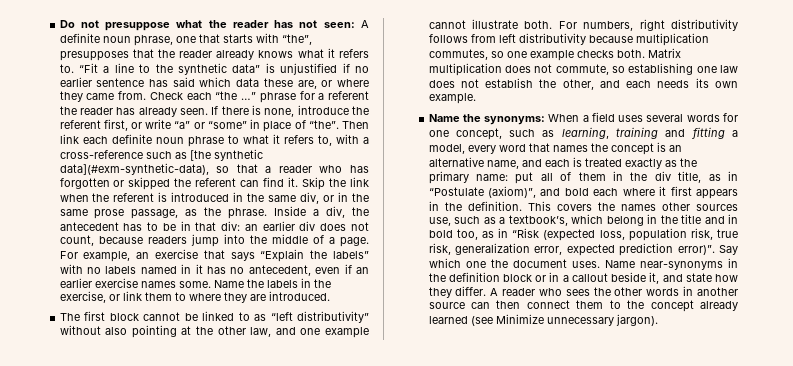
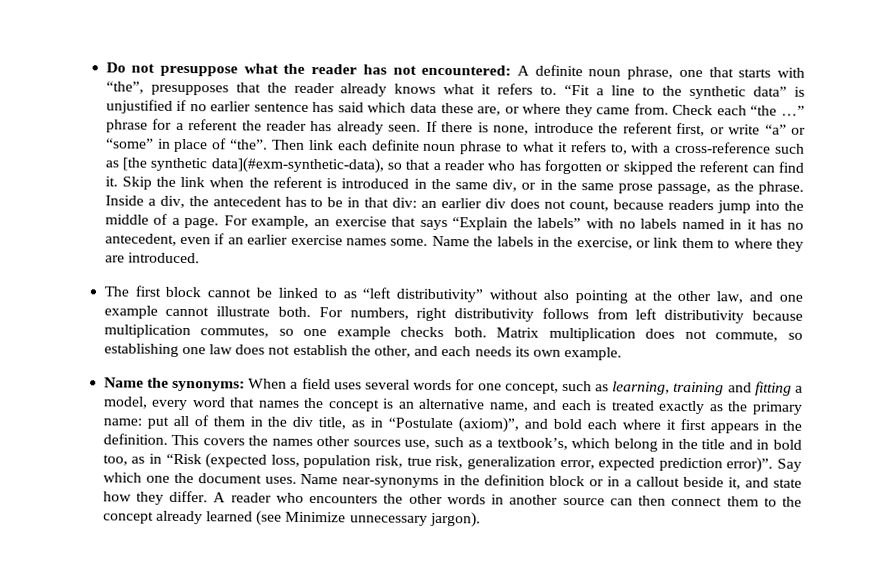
- Do not presuppose what the reader has not seen: A definite noun phrase, one that starts with “the”, presupposes that the reader already knows what it refers to.
+ Do not presuppose what the reader has not encountered: A definite noun phrase, one that starts with “the”, presupposes that the reader already knows what it refers to.
- A reader who sees the other words in another source can then connect them to the concept already learned (see Minimize unnecessary jargon).
+ A reader who encounters the other words in another source can then connect them to the concept already learned (see Minimize unnecessary jargon).

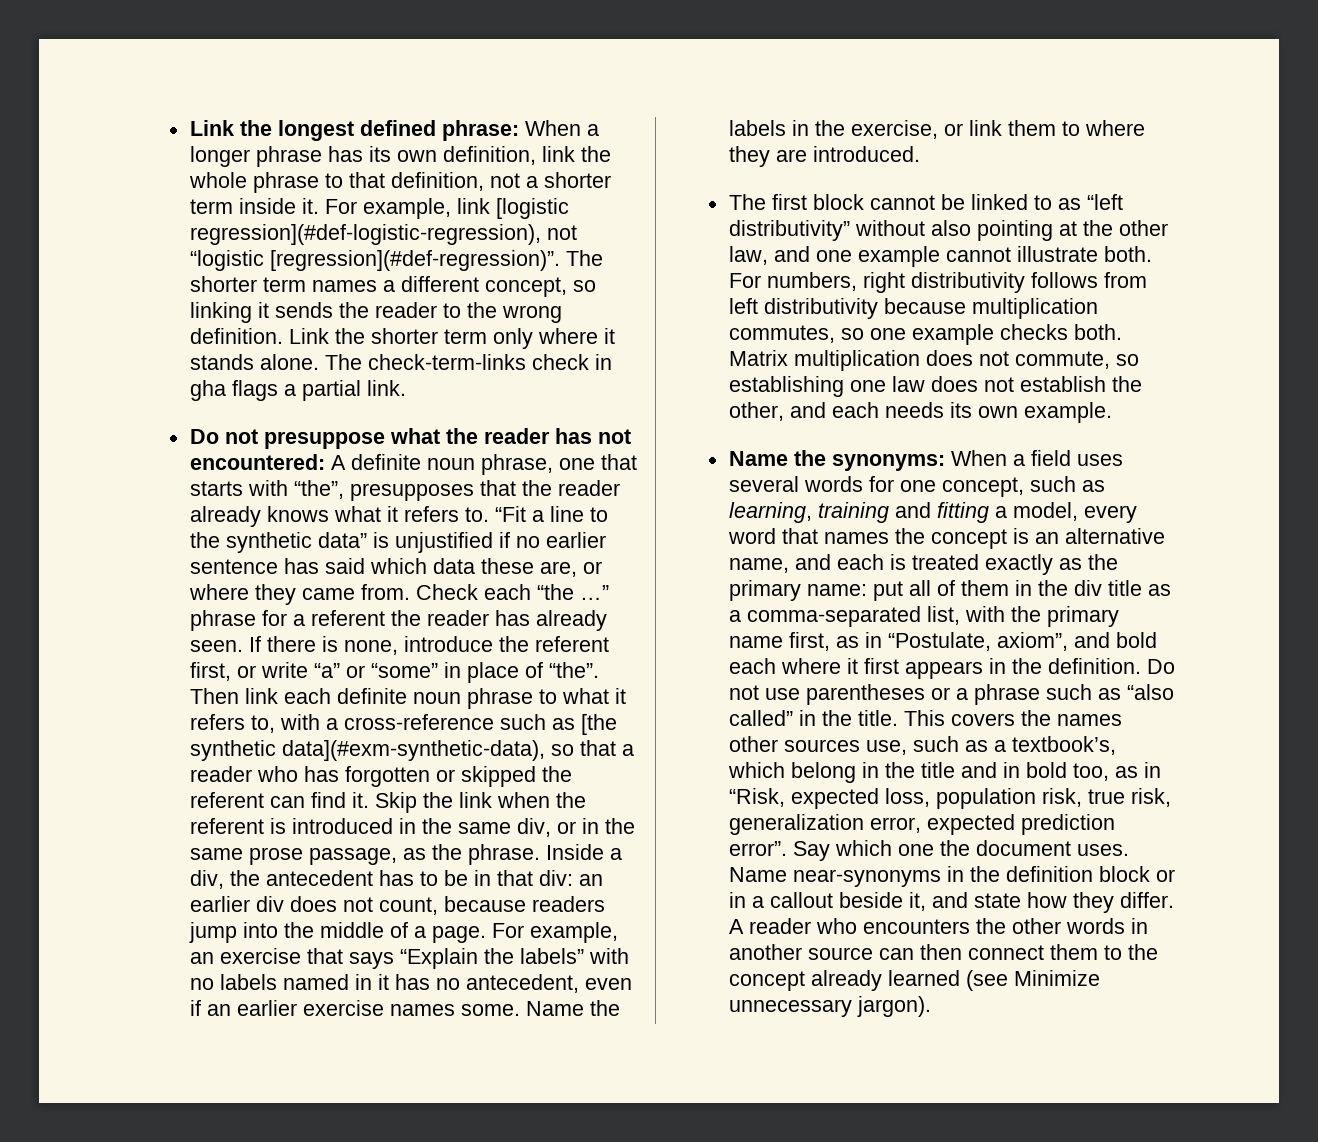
+ Link the longest defined phrase: When a longer phrase has its own definition, link the whole phrase to that definition, not a shorter term inside it. For example, link [logistic regression](#def-logistic-regression), not “logistic [regression](#def-regression)”. The shorter term names a different concept, so linking it sends the reader to the wrong definition. Link the shorter term only where it stands alone. The check-term-links check in gha flags a partial link.
- Name the synonyms: When a field uses several words for one concept, such as learning, training and fitting a model, every word that names the concept is an alternative name, and each is treated exactly as the primary name: put all of them in the div title, as in “Postulate (axiom)”, and bold each where it first appears in the definition.
+ Name the synonyms: When a field uses several words for one concept, such as learning, training and fitting a model, every word that names the concept is an alternative name, and each is treated exactly as the primary name: put all of them in the div title as a comma-separated list, with the primary name first, as in “Postulate, axiom”, and bold each where it first appears in the definition.
+ Do not use parentheses or a phrase such as “also called” in the title.
- This covers the names other sources use, such as a textbook’s, which belong in the title and in bold too, as in “Risk (expected loss, population risk, true risk, generalization error, expected prediction error)”.
+ This covers the names other sources use, such as a textbook’s, which belong in the title and in bold too, as in “Risk, expected loss, population risk, true risk, generalization error, expected prediction error”.

